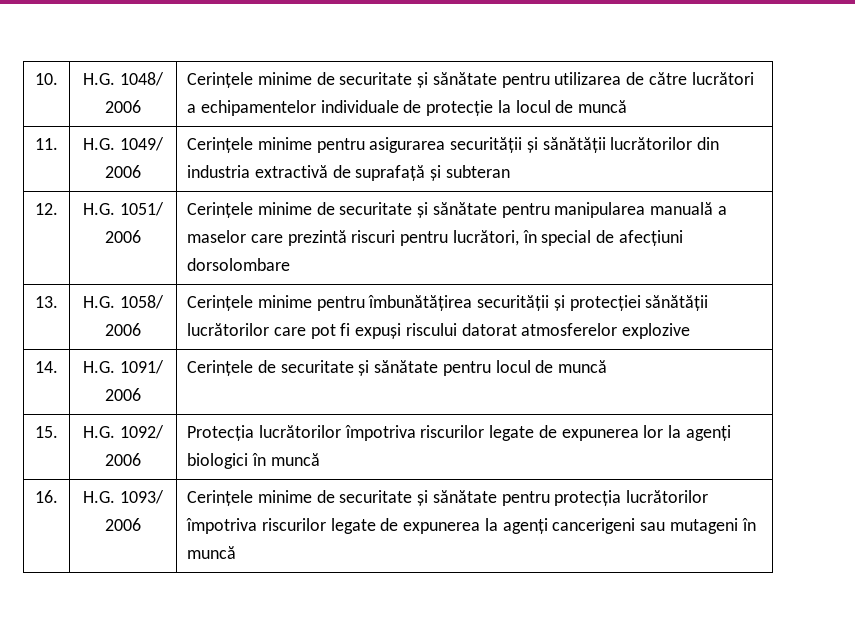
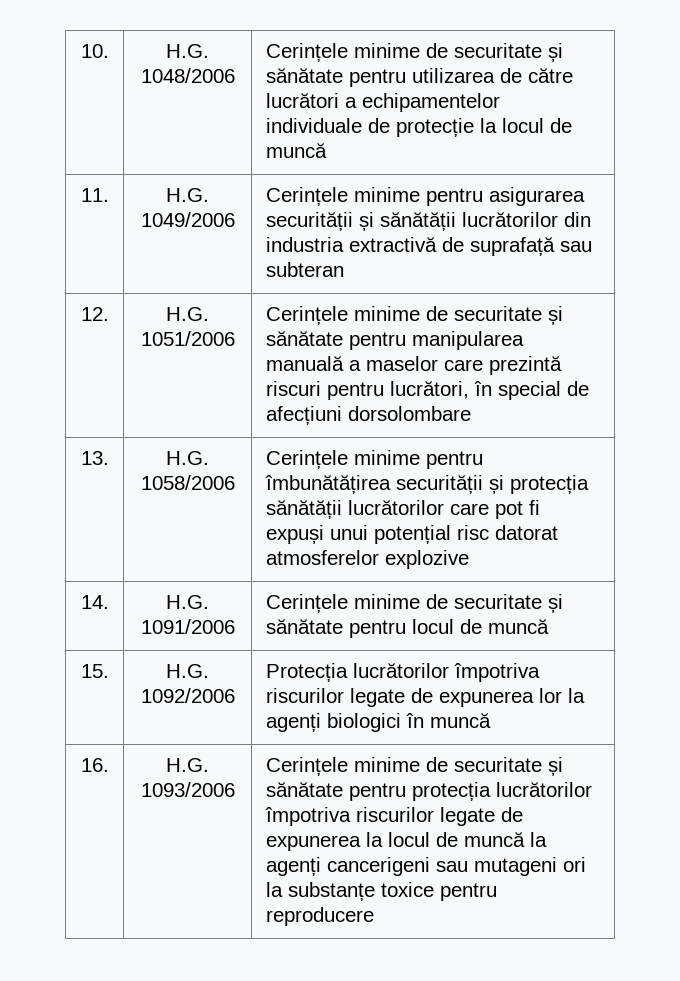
- 10. | H.G. 1048/ 2006 | Cerințele minime de securitate și sănătate pentru utilizarea de către lucrători a echipamentelor individuale de protecție la locul de muncă
+ 10. | H.G. 1048/2006 | Cerințele minime de securitate și sănătate pentru utilizarea de către lucrători a echipamentelor individuale de protecție la locul de muncă
- 11. | H.G. 1049/ 2006 | Cerințele minime pentru asigurarea securității și sănătății lucrătorilor din industria extractivă de suprafață și subteran
+ 11. | H.G. 1049/2006 | Cerințele minime pentru asigurarea securității și sănătății lucrătorilor din industria extractivă de suprafață sau subteran
- 12. | H.G. 1051/ 2006 | Cerințele minime de securitate și sănătate pentru manipularea manuală a maselor care prezintă riscuri pentru lucrători, în special de afecțiuni dorsolombare
+ 12. | H.G. 1051/2006 | Cerințele minime de securitate și sănătate pentru manipularea manuală a maselor care prezintă riscuri pentru lucrători, în special de afecțiuni dorsolombare
- 13. | H.G. 1058/ 2006 | Cerințele minime pentru îmbunătățirea securității și protecției sănătății lucrătorilor care pot fi expuși riscului datorat atmosferelor explozive
+ 13. | H.G. 1058/2006 | Cerințele minime pentru îmbunătățirea securității și protecția sănătății lucrătorilor care pot fi expuși unui potențial risc datorat atmosferelor explozive
- 14. | H.G. 1091/ 2006 | Cerințele de securitate și sănătate pentru locul de muncă
+ 14. | H.G. 1091/2006 | Cerințele minime de securitate și sănătate pentru locul de muncă
- 15. | H.G. 1092/ 2006 | Protecția lucrătorilor împotriva riscurilor legate de expunerea lor la agenți biologici în muncă
+ 15. | H.G. 1092/2006 | Protecția lucrătorilor împotriva riscurilor legate de expunerea lor la agenți biologici în muncă
- 16. | H.G. 1093/ 2006 | Cerințele minime de securitate și sănătate pentru protecția lucrătorilor împotriva riscurilor legate de expunerea la agenți cancerigeni sau mutageni în muncă
+ 16. | H.G. 1093/2006 | Cerințele minime de securitate și sănătate pentru protecția lucrătorilor împotriva riscurilor legate de expunerea la locul de muncă la agenți cancerigeni sau mutageni ori la substanțe toxice pentru reproducere

